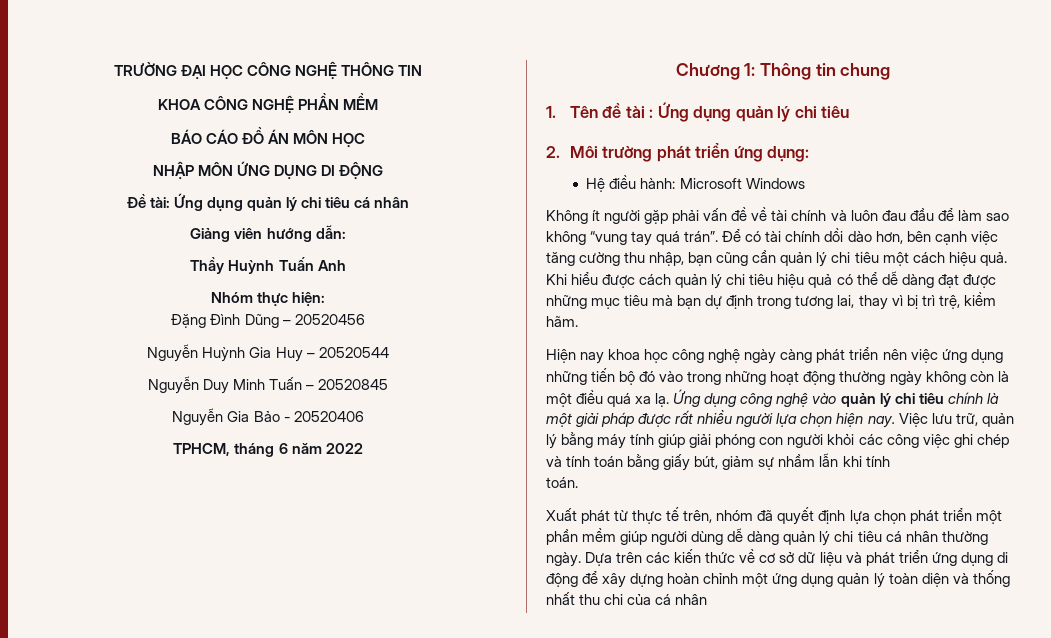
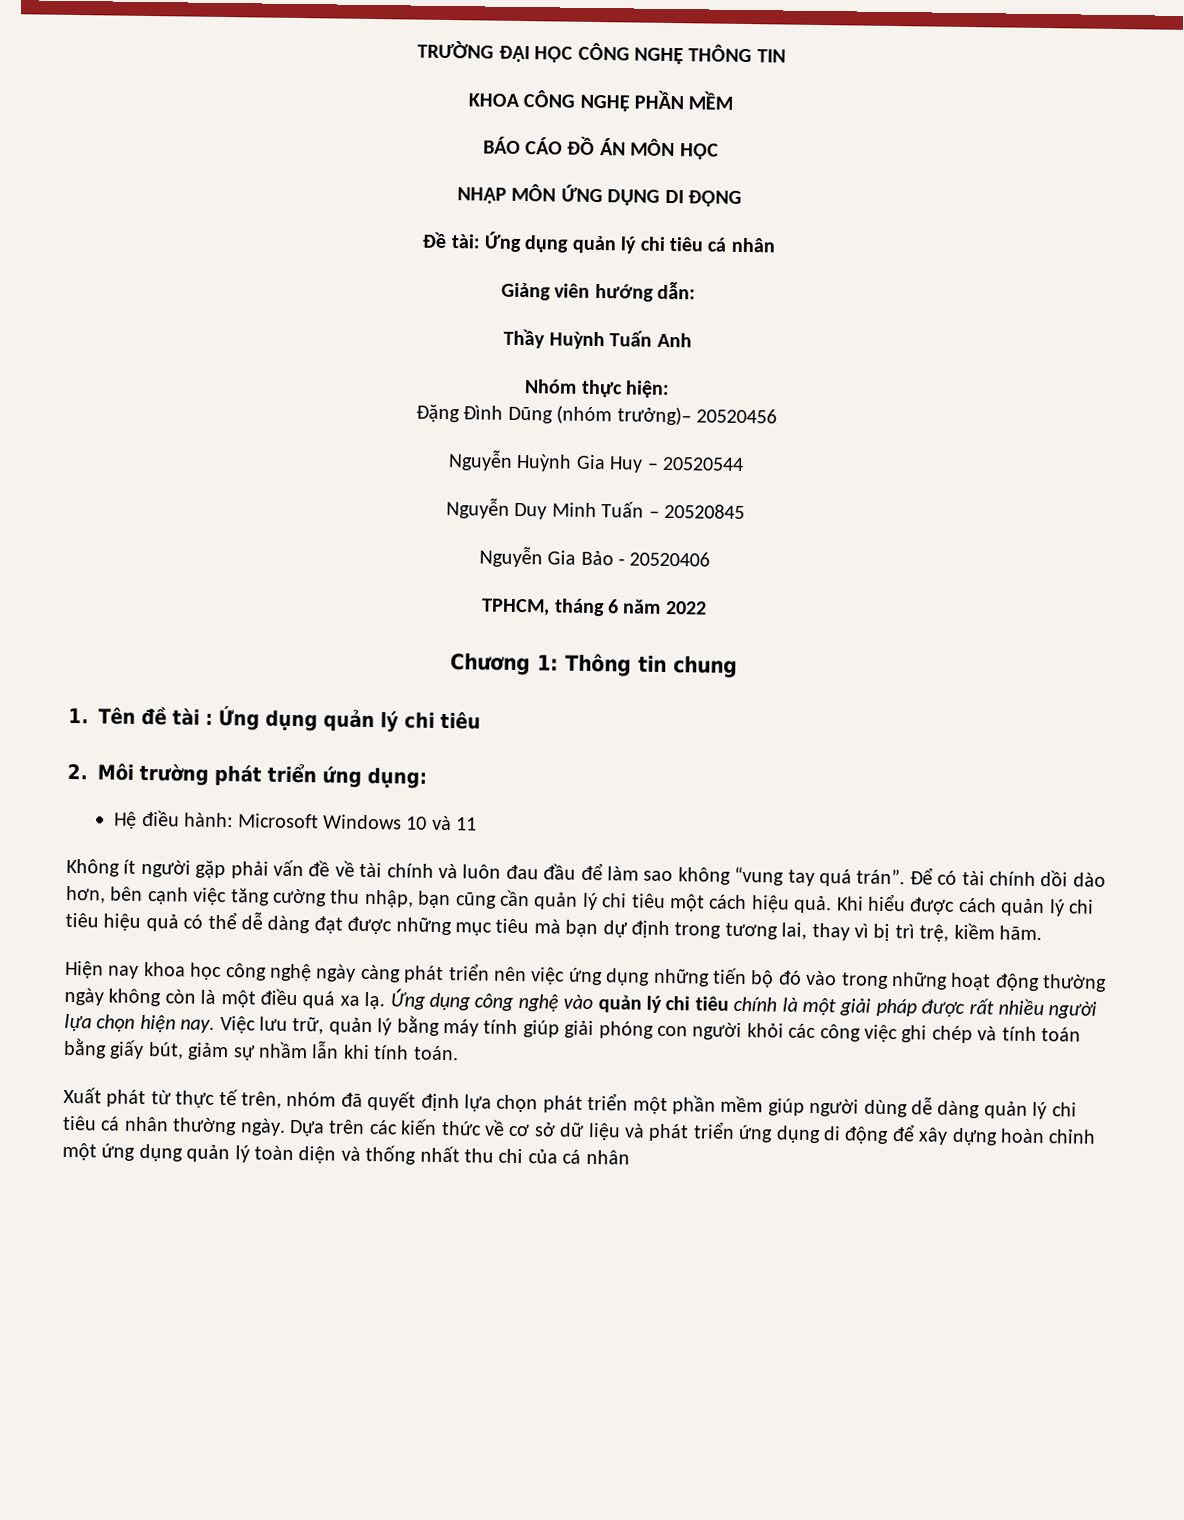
- Đặng Đình Dũng – 20520456
+ Đặng Đình Dũng (nhóm trưởng)– 20520456
- Hệ điều hành: Microsoft Windows
+ Hệ điều hành: Microsoft Windows 10 và 11
- Việc lưu trữ, quản lý bằng máy tính giúp giải phóng con người khỏi các công việc ghi chép và tính toán bằng giấy bút, giảm sự nhầm lẫn khi tính
- toán.
+ Việc lưu trữ, quản lý bằng máy tính giúp giải phóng con người khỏi các công việc ghi chép và tính toán bằng giấy bút, giảm sự nhầm lẫn khi tính toán.

